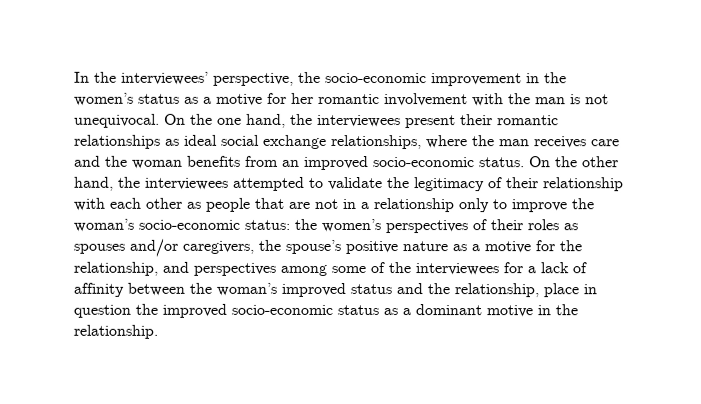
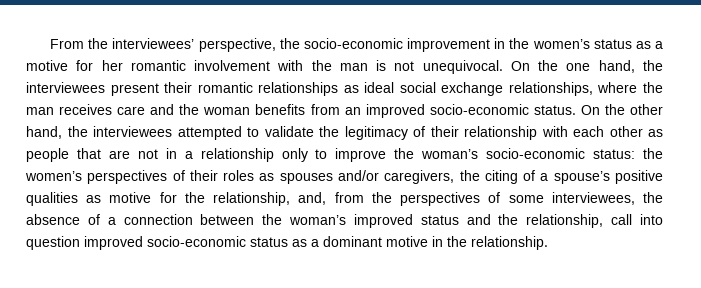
- In the interviewees’ perspective, the socio-economic improvement in the women’s status as a motive for her romantic involvement with the man is not unequivocal.
+ From the interviewees’ perspective, the socio-economic improvement in the women’s status as a motive for her romantic involvement with the man is not unequivocal.
- the women’s perspectives of their roles as spouses and/or caregivers, the spouse’s positive nature as a motive for the relationship, and perspectives among some of the interviewees for a lack of affinity between the woman’s improved status and the relationship, place in question the improved socio-economic status as a dominant motive in the relationship.
+ the women’s perspectives of their roles as spouses and/or caregivers, the citing of a spouse’s positive qualities as motive for the relationship, and, from the perspectives of some interviewees, the absence of a connection between the woman’s improved status and the relationship, call into question improved socio-economic status as a dominant motive in the relationship.

